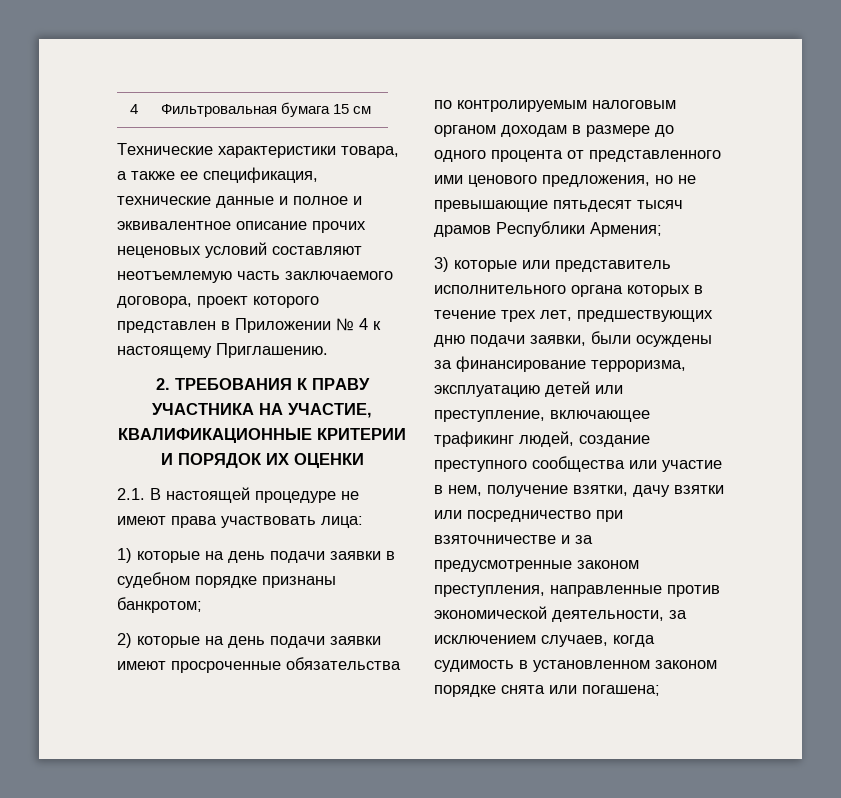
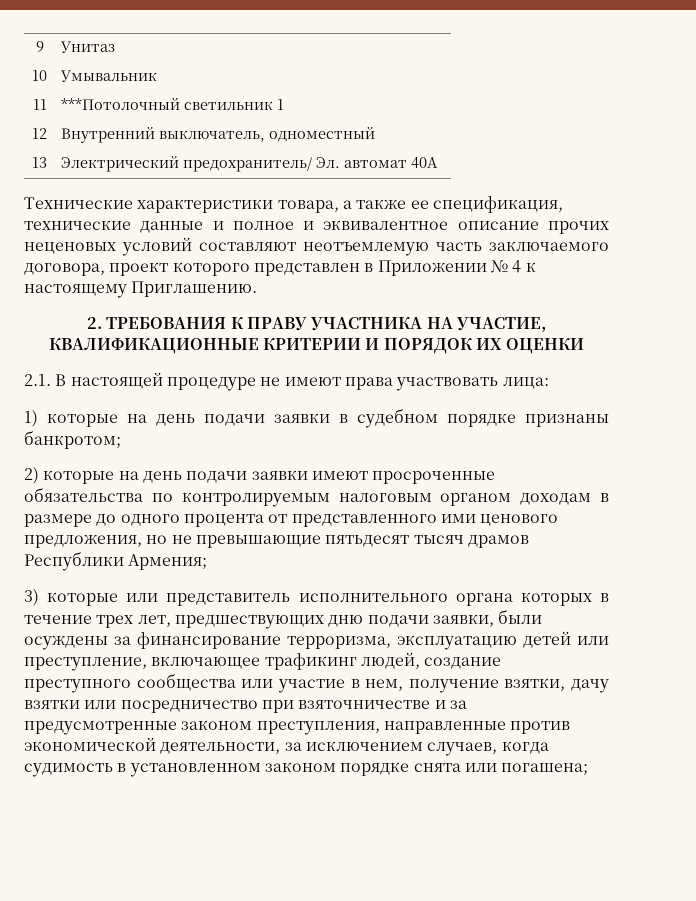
- 4 | Фильтровальная бумага 15 см
+ 9 | Унитаз
+ 10 | Умывальник
+ 11 | ***Потолочный светильник 1
+ 12 | Внутренний выключатель, одноместный
+ 13 | Электрический предохранитель/ Эл. автомат 40A

